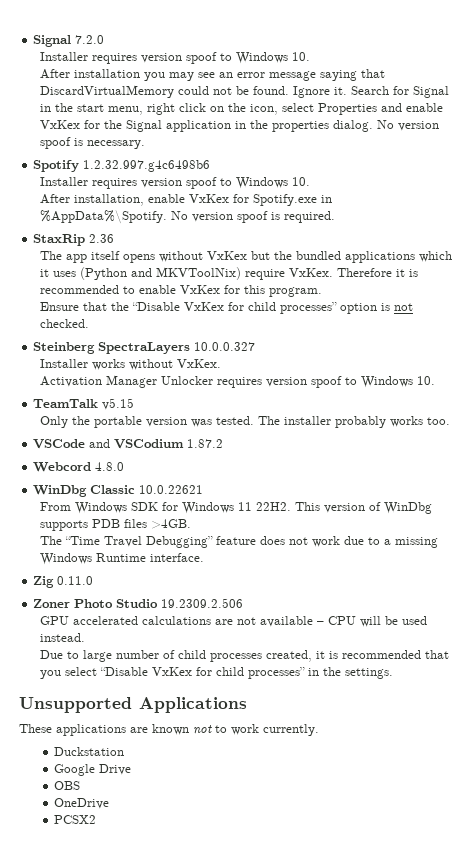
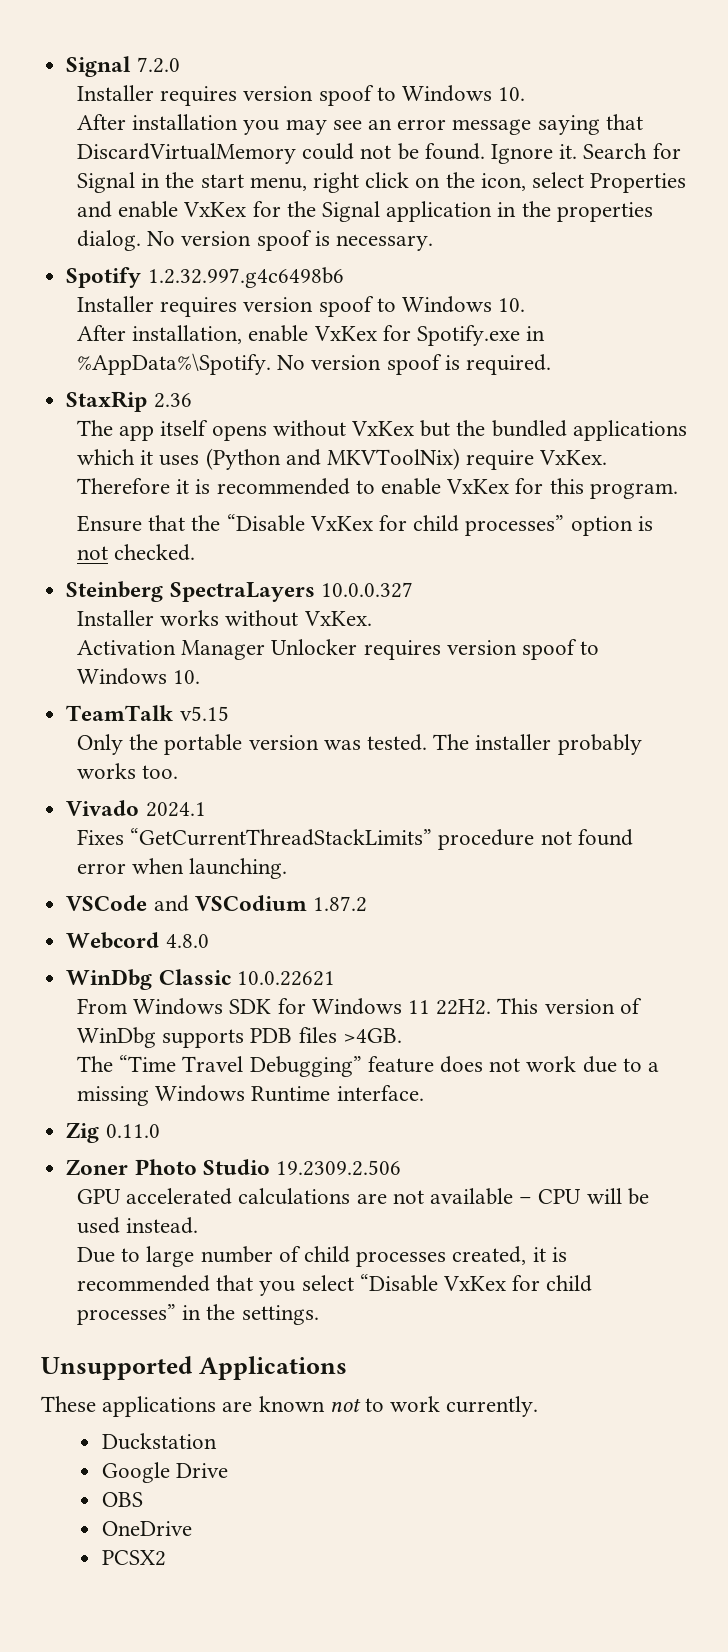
+ Vivado 2024.1
+ Fixes “GetCurrentThreadStackLimits” procedure not found error when launching.

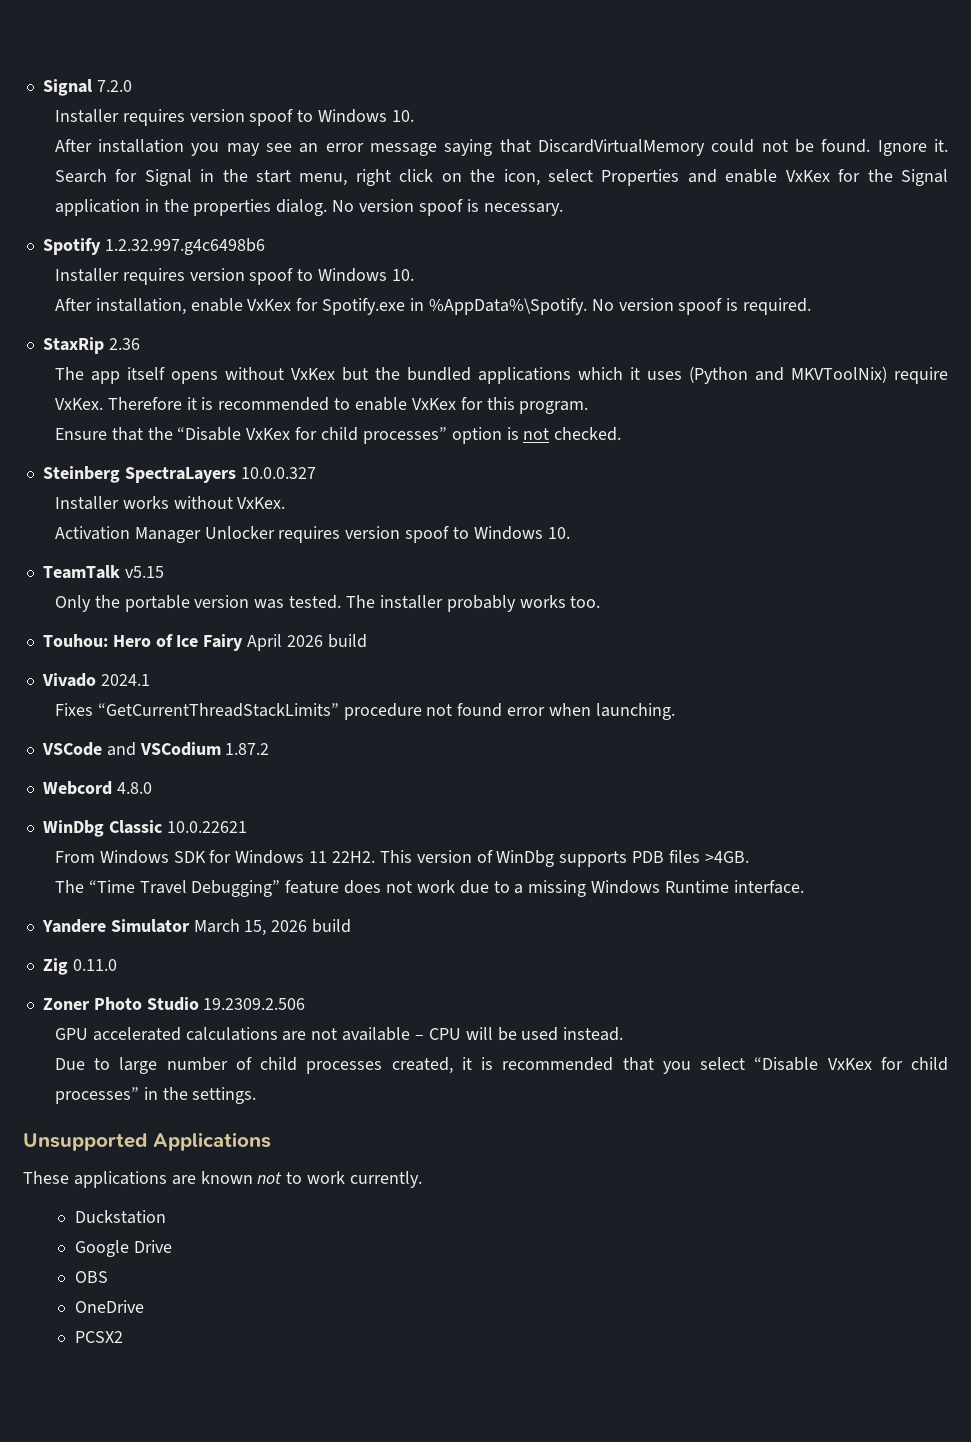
+ Touhou: Hero of Ice Fairy April 2026 build
+ Yandere Simulator March 15, 2026 build

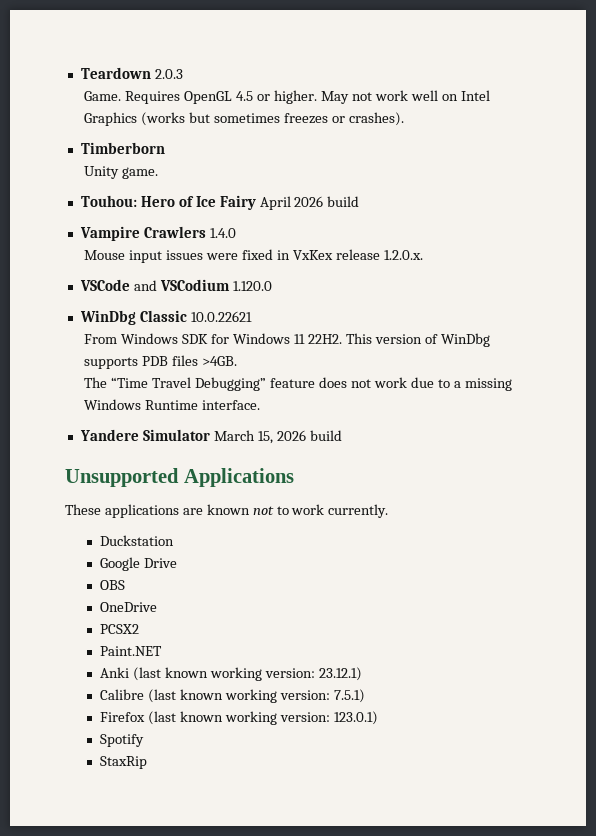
- Signal 7.2.0
- Installer requires version spoof to Windows 10.
- After installation you may see an error message saying that DiscardVirtualMemory could not be found. Ignore it. Search for Signal in the start menu, right click on the icon, select Properties and enable VxKex for the Signal application in the properties dialog. No version spoof is necessary.
- Spotify 1.2.32.997.g4c6498b6
- Installer requires version spoof to Windows 10.
- After installation, enable VxKex for Spotify.exe in %AppData%\Spotify. No version spoof is required.
- StaxRip 2.36
- The app itself opens without VxKex but the bundled applications which it uses (Python and MKVToolNix) require VxKex. Therefore it is recommended to enable VxKex for this program.
- Ensure that the “Disable VxKex for child processes” option is not checked.
- Steinberg SpectraLayers 10.0.0.327
- Installer works without VxKex.
- Activation Manager Unlocker requires version spoof to Windows 10.
- TeamTalk v5.15
- Only the portable version was tested. The installer probably works too.
+ Teardown 2.0.3
+ Game. Requires OpenGL 4.5 or higher. May not work well on Intel Graphics (works but sometimes freezes or crashes).
+ Timberborn
+ Unity game.
- Vivado 2024.1
- Fixes “GetCurrentThreadStackLimits” procedure not found error when launching.
+ Vampire Crawlers 1.4.0
+ Mouse input issues were fixed in VxKex release 1.2.0.x.
- VSCode and VSCodium 1.87.2
- Webcord 4.8.0
+ VSCode and VSCodium 1.120.0
- Zig 0.11.0
- Zoner Photo Studio 19.2309.2.506
- GPU accelerated calculations are not available – CPU will be used instead.
- Due to large number of child processes created, it is recommended that you select “Disable VxKex for child processes” in the settings.
+ Paint.NET
+ Anki (last known working version: 23.12.1)
+ Calibre (last known working version: 7.5.1)
+ Firefox (last known working version: 123.0.1)
+ Spotify
+ StaxRip

